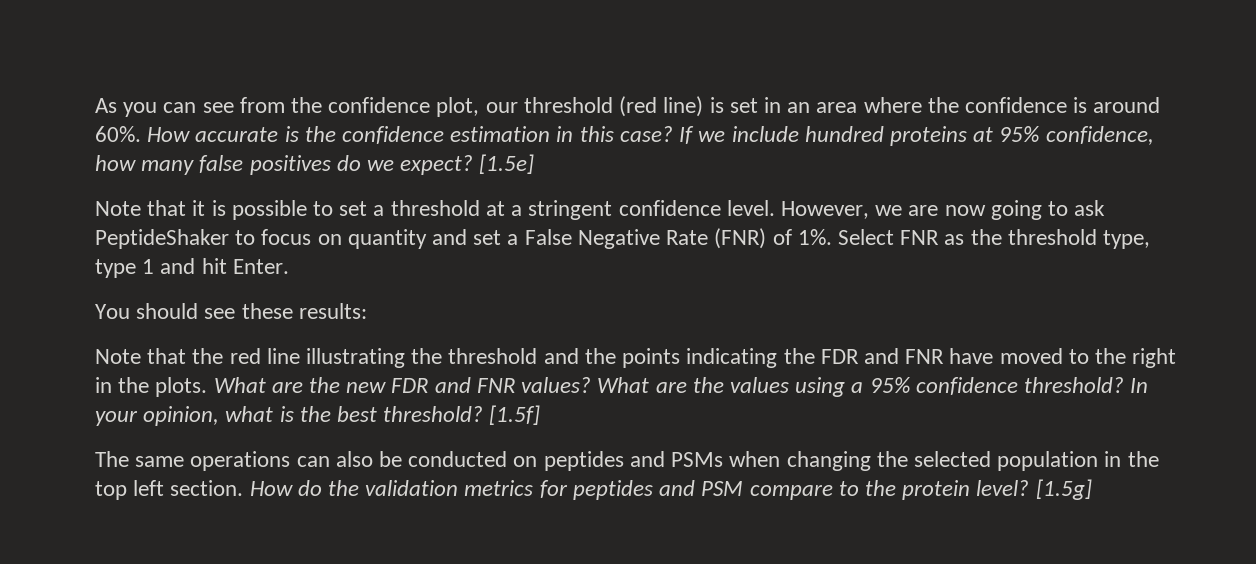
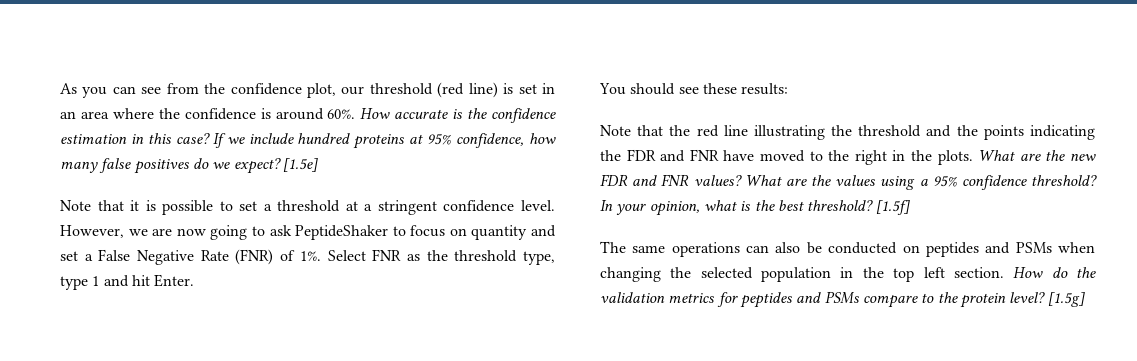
- How do the validation metrics for peptides and PSM compare to the protein level?
+ How do the validation metrics for peptides and PSMs compare to the protein level?

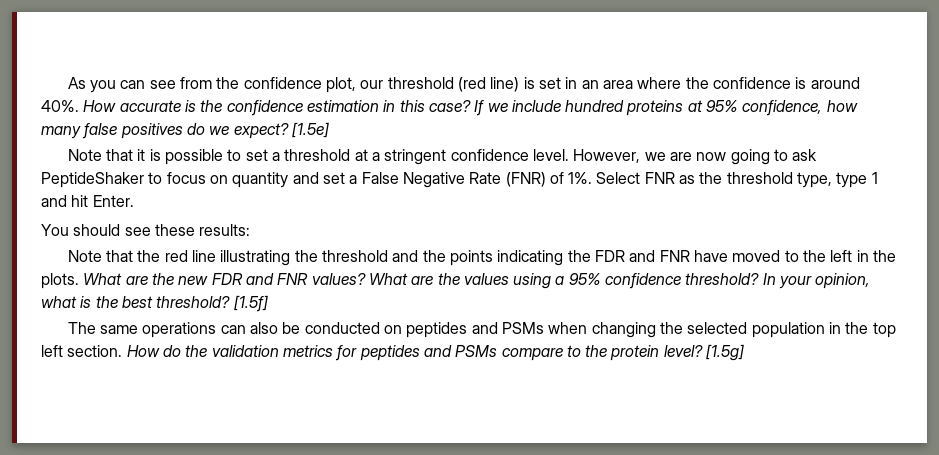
- As you can see from the confidence plot, our threshold (red line) is set in an area where the confidence is around 60%.
+ As you can see from the confidence plot, our threshold (red line) is set in an area where the confidence is around 40%.
- Note that the red line illustrating the threshold and the points indicating the FDR and FNR have moved to the right in the plots.
+ Note that the red line illustrating the threshold and the points indicating the FDR and FNR have moved to the left in the plots.

